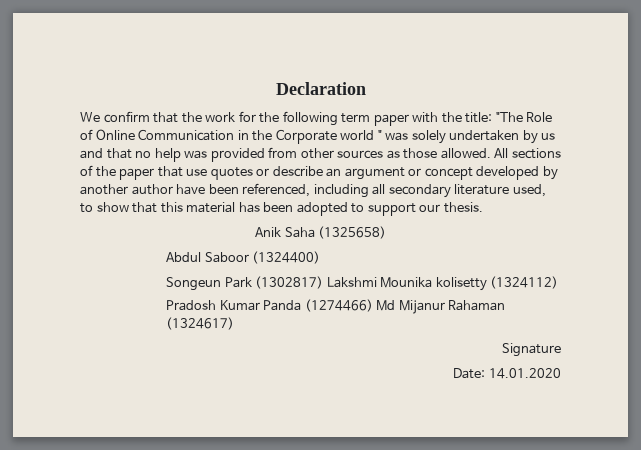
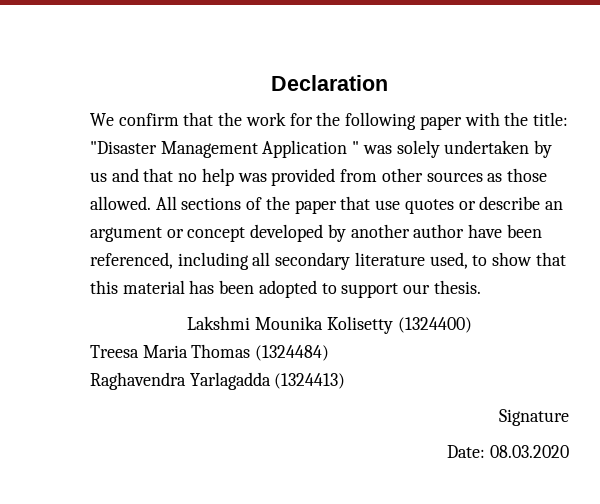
- We confirm that the work for the following term paper with the title: "The Role of Online Communication in the Corporate world " was solely undertaken by us and that no help was provided from other sources as those allowed.
+ We confirm that the work for the following paper with the title: "Disaster Management Application " was solely undertaken by us and that no help was provided from other sources as those allowed.
- Anik Saha (1325658)
- Abdul Saboor (1324400)
- Songeun Park (1302817) Lakshmi Mounika kolisetty (1324112)
- Pradosh Kumar Panda (1274466) Md Mijanur Rahaman (1324617)
+ Lakshmi Mounika Kolisetty (1324400)
+ Treesa Maria Thomas (1324484)
+ Raghavendra Yarlagadda (1324413)
- Date: 14.01.2020
+ Date: 08.03.2020

